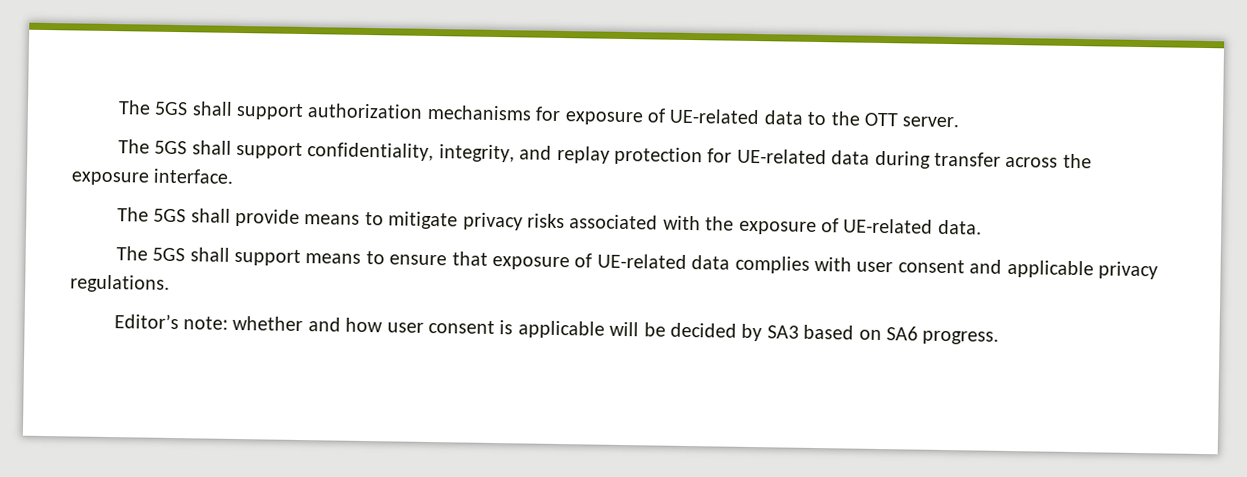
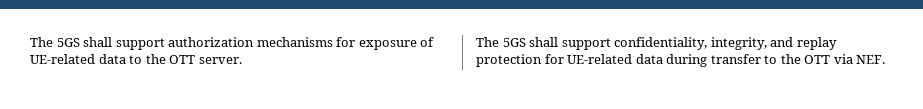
- The 5GS shall support confidentiality, integrity, and replay protection for UE-related data during transfer across the exposure interface.
- The 5GS shall provide means to mitigate privacy risks associated with the exposure of UE-related data.
- The 5GS shall support means to ensure that exposure of UE-related data complies with user consent and applicable privacy regulations.
- Editor’s note: whether and how user consent is applicable will be decided by SA3 based on SA6 progress.
+ The 5GS shall support confidentiality, integrity, and replay protection for UE-related data during transfer to the OTT via NEF.

